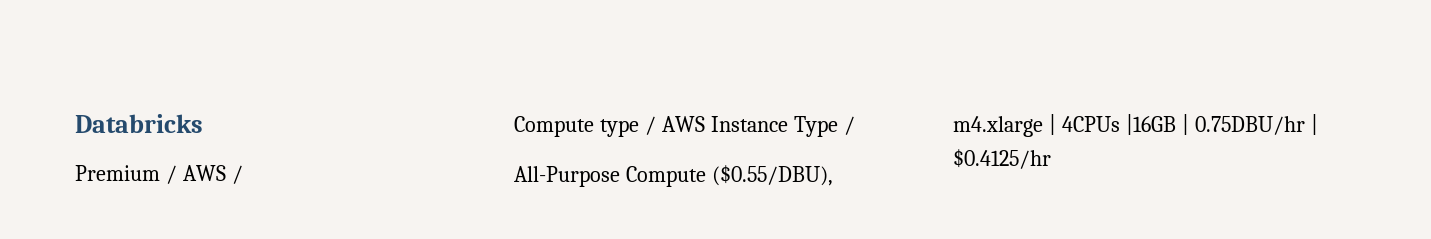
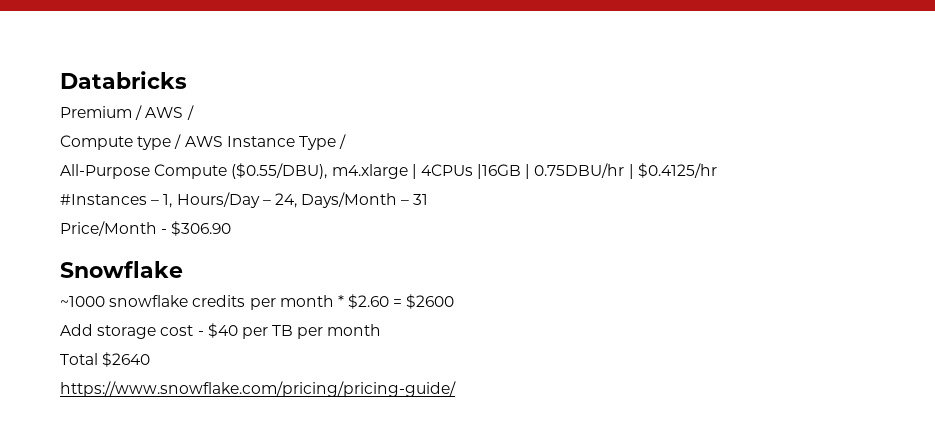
+ #Instances – 1, Hours/Day – 24, Days/Month – 31
+ Price/Month - $306.90
+ Snowflake
+ ~1000 snowflake credits per month * $2.60 = $2600
+ Add storage cost - $40 per TB per month
+ Total $2640
+ https://www.snowflake.com/pricing/pricing-guide/

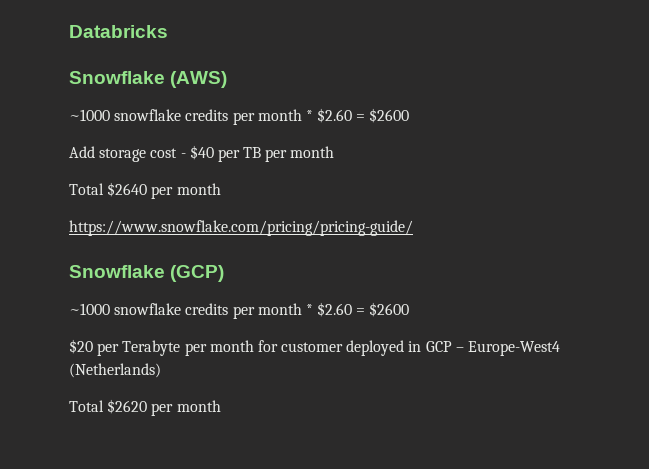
- Premium / AWS /
- Compute type / AWS Instance Type /
- All-Purpose Compute ($0.55/DBU), m4.xlarge | 4CPUs |16GB | 0.75DBU/hr | $0.4125/hr
- #Instances – 1, Hours/Day – 24, Days/Month – 31
- Price/Month - $306.90
- Snowflake
+ Snowflake (AWS)
- Total $2640
+ Total $2640 per month
+ Snowflake (GCP)
+ ~1000 snowflake credits per month * $2.60 = $2600
+ $20 per Terabyte per month for customer deployed in GCP – Europe-West4 (Netherlands)
+ Total $2620 per month

